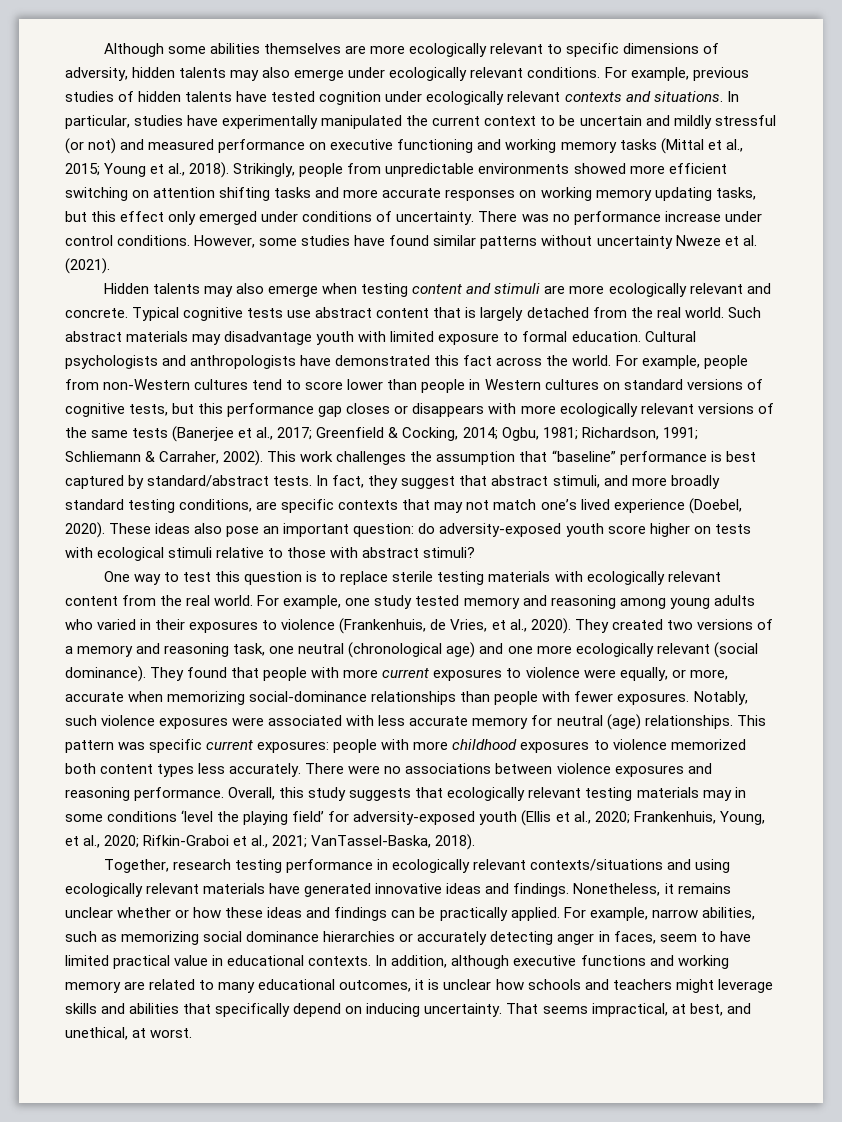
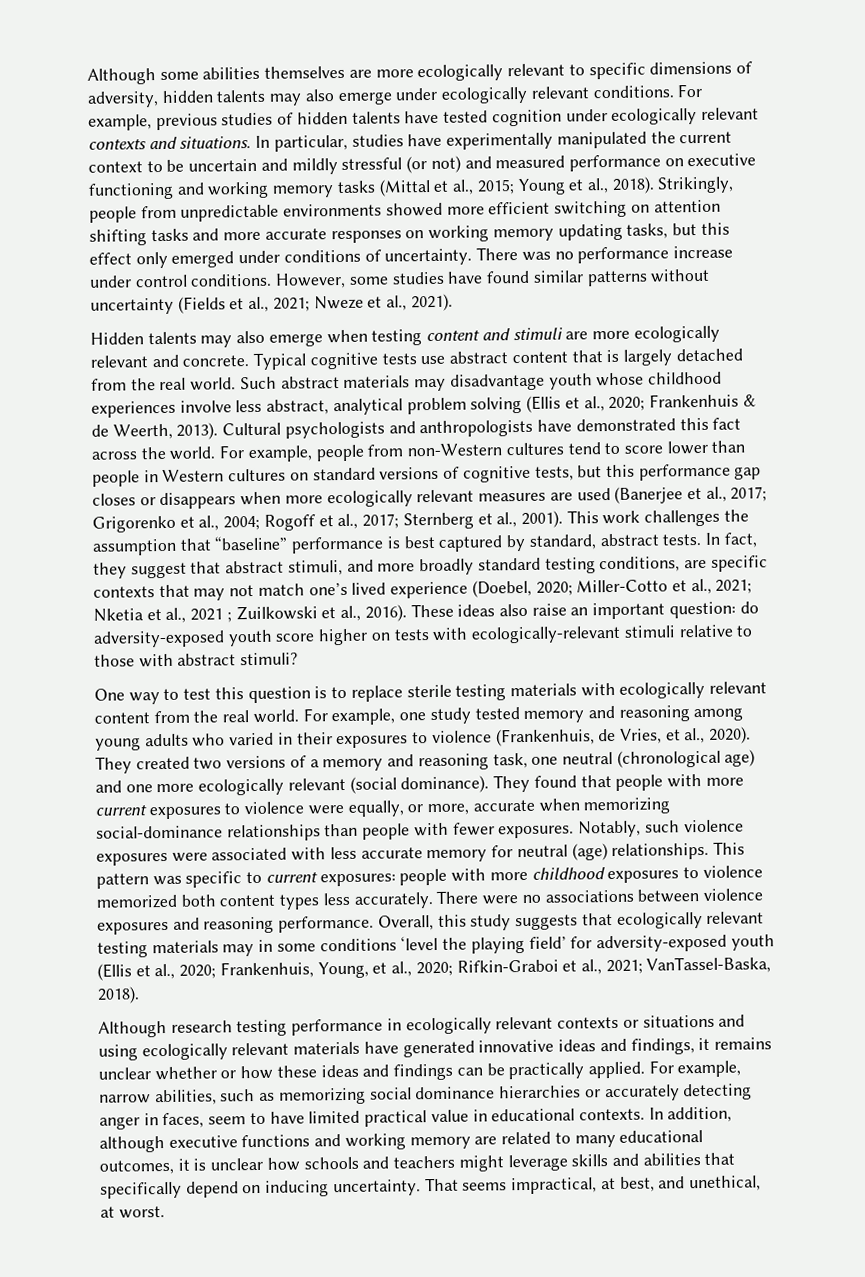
- However, some studies have found similar patterns without uncertainty Nweze et al. (2021).
+ However, some studies have found similar patterns without uncertainty (Fields et al., 2021; Nweze et al., 2021).
- Such abstract materials may disadvantage youth with limited exposure to formal education.
+ Such abstract materials may disadvantage youth whose childhood experiences involve less abstract, analytical problem solving (Ellis et al., 2020; Frankenhuis & de Weerth, 2013).
- For example, people from non-Western cultures tend to score lower than people in Western cultures on standard versions of cognitive tests, but this performance gap closes or disappears with more ecologically relevant versions of the same tests (Banerjee et al., 2017; Greenfield & Cocking, 2014; Ogbu, 1981; Richardson, 1991; Schliemann & Carraher, 2002).
+ For example, people from non-Western cultures tend to score lower than people in Western cultures on standard versions of cognitive tests, but this performance gap closes or disappears when more ecologically relevant measures are used (Banerjee et al., 2017; Grigorenko et al., 2004; Rogoff et al., 2017; Sternberg et al., 2001).
- This work challenges the assumption that “baseline” performance is best captured by standard/abstract tests.
+ This work challenges the assumption that “baseline” performance is best captured by standard, abstract tests.
- In fact, they suggest that abstract stimuli, and more broadly standard testing conditions, are specific contexts that may not match one’s lived experience (Doebel, 2020).
+ In fact, they suggest that abstract stimuli, and more broadly standard testing conditions, are specific contexts that may not match one’s lived experience (Doebel, 2020; Miller-Cotto et al., 2021; Nketia et al., 2021 ; Zuilkowski et al., 2016).
- These ideas also pose an important question: do adversity-exposed youth score higher on tests with ecological stimuli relative to those with abstract stimuli?
+ These ideas also raise an important question: do adversity-exposed youth score higher on tests with ecologically-relevant stimuli relative to those with abstract stimuli?
- This pattern was specific current exposures: people with more childhood exposures to violence memorized both content types less accurately.
+ This pattern was specific to current exposures: people with more childhood exposures to violence memorized both content types less accurately.
- Together, research testing performance in ecologically relevant contexts/situations and using ecologically relevant materials have generated innovative ideas and findings. Nonetheless, it remains unclear whether or how these ideas and findings can be practically applied.
+ Although research testing performance in ecologically relevant contexts or situations and using ecologically relevant materials have generated innovative ideas and findings, it remains unclear whether or how these ideas and findings can be practically applied.

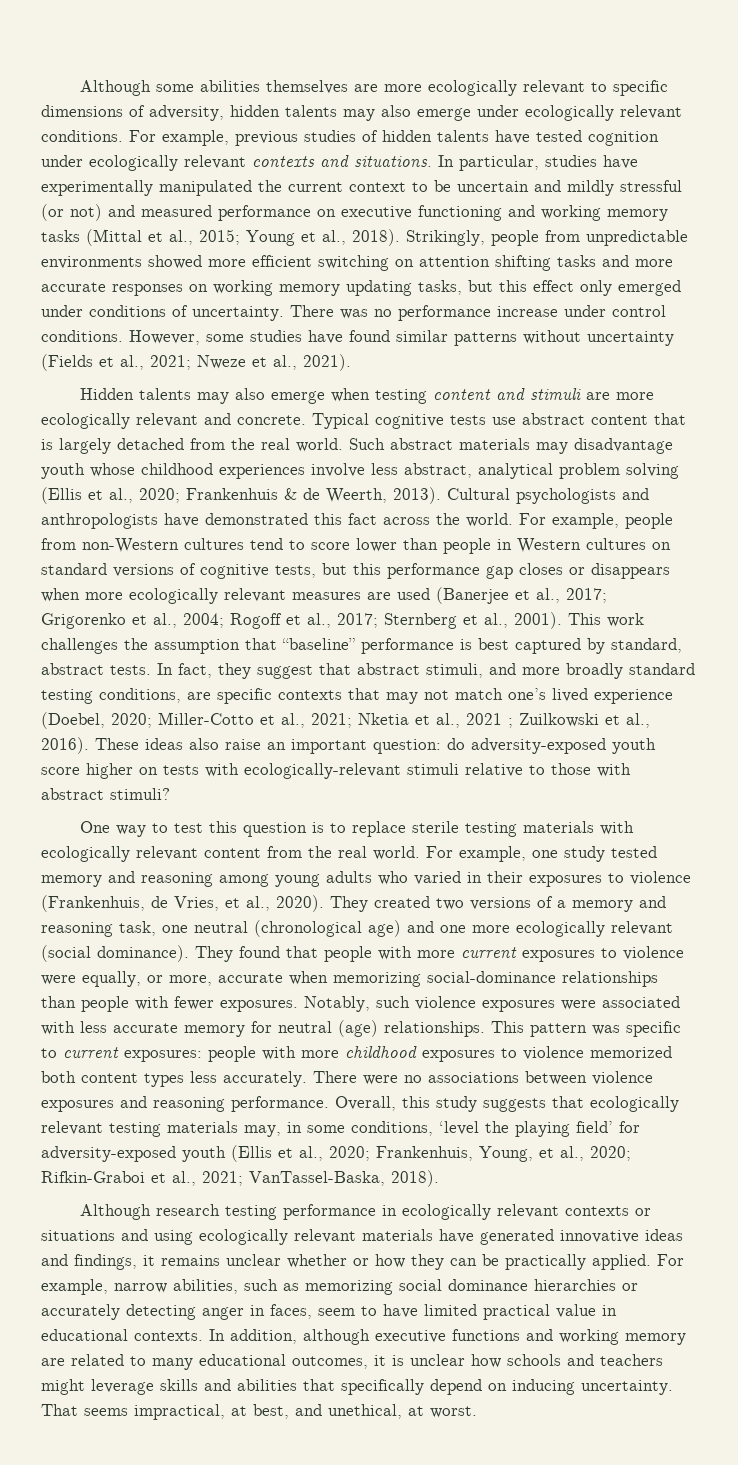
- Overall, this study suggests that ecologically relevant testing materials may in some conditions ‘level the playing field’ for adversity-exposed youth (Ellis et al., 2020; Frankenhuis, Young, et al., 2020; Rifkin-Graboi et al., 2021; VanTassel-Baska, 2018).
+ Overall, this study suggests that ecologically relevant testing materials may, in some conditions, ‘level the playing field’ for adversity-exposed youth (Ellis et al., 2020; Frankenhuis, Young, et al., 2020; Rifkin-Graboi et al., 2021; VanTassel-Baska, 2018).
- Although research testing performance in ecologically relevant contexts or situations and using ecologically relevant materials have generated innovative ideas and findings, it remains unclear whether or how these ideas and findings can be practically applied.
+ Although research testing performance in ecologically relevant contexts or situations and using ecologically relevant materials have generated innovative ideas and findings, it remains unclear whether or how they can be practically applied.

